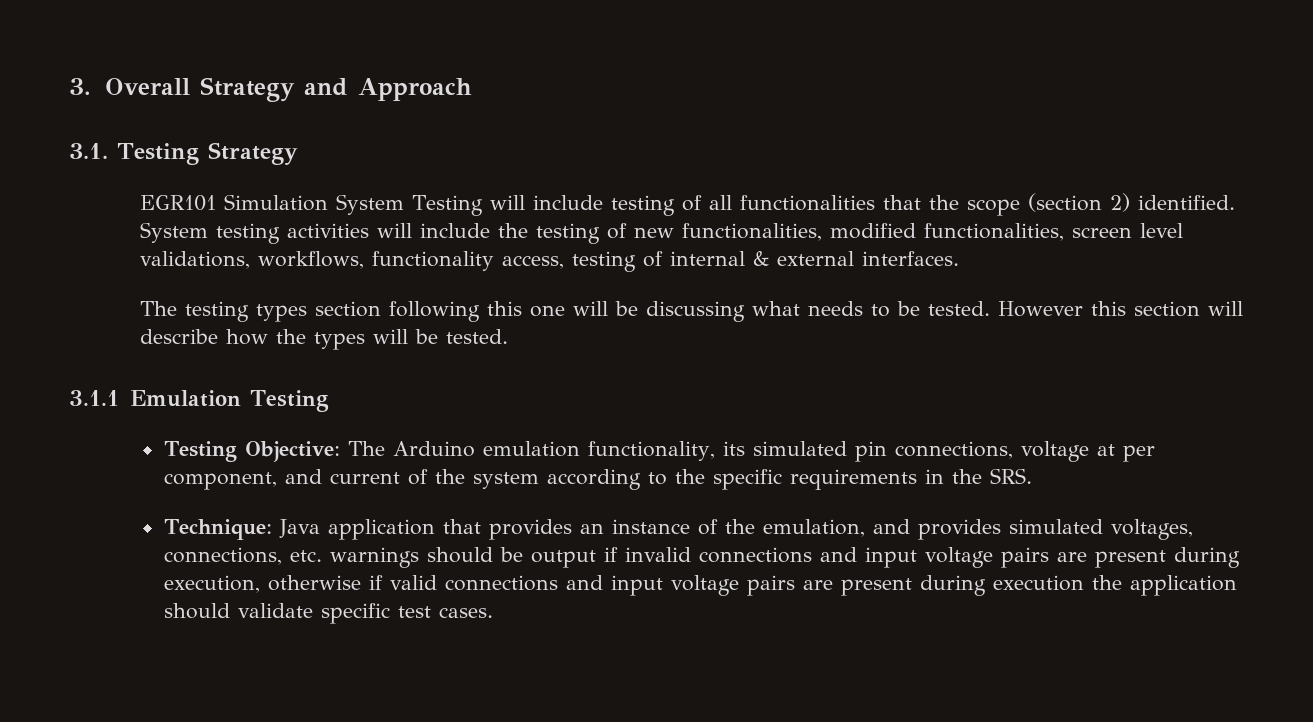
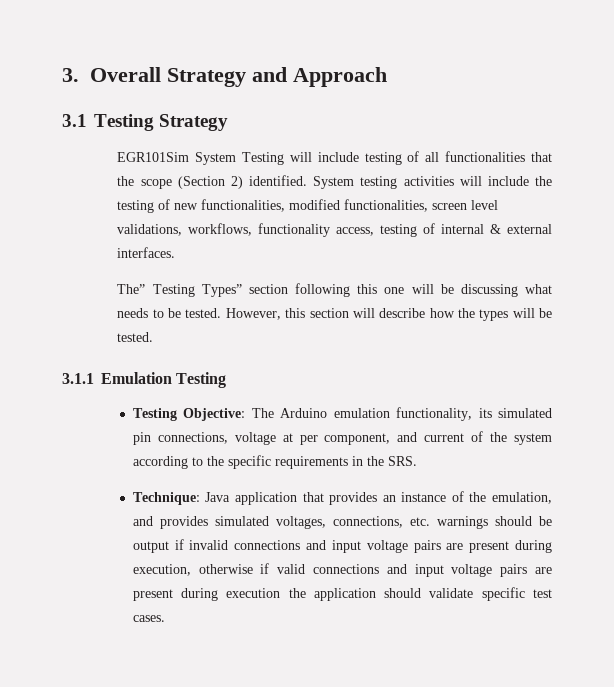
- 3.1. Testing Strategy
+ 3.1 Testing Strategy
- EGR101 Simulation System Testing will include testing of all functionalities that the scope (section 2) identified.
+ EGR101Sim System Testing will include testing of all functionalities that the scope (Section 2) identified.
- The testing types section following this one will be discussing what needs to be tested.
+ The” Testing Types” section following this one will be discussing what needs to be tested.
- However this section will describe how the types will be tested.
+ However, this section will describe how the types will be tested.

